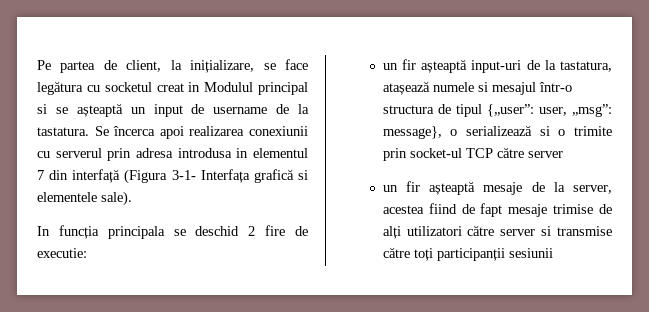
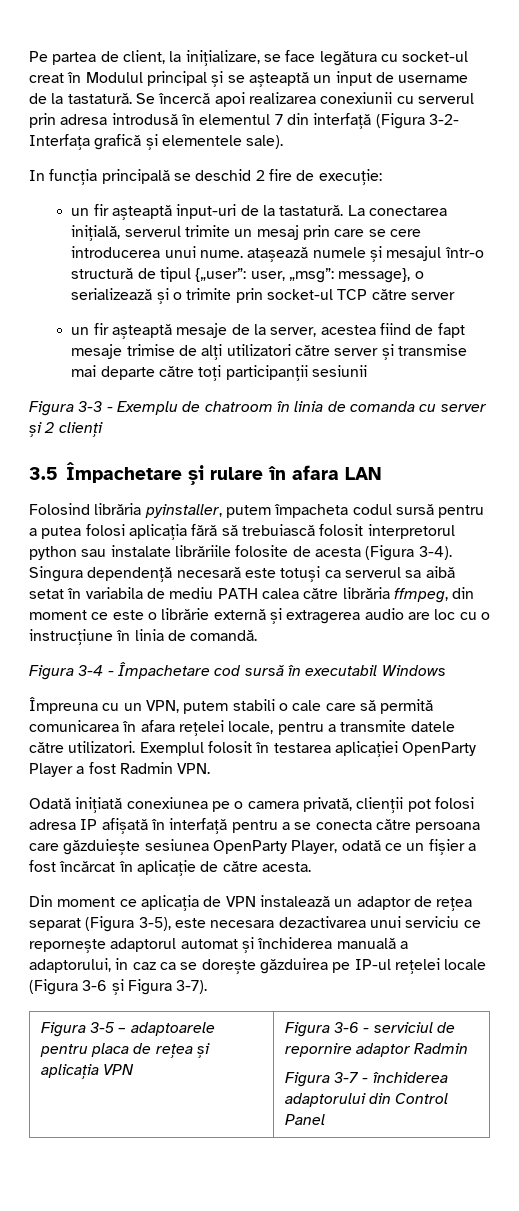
- Pe partea de client, la inițializare, se face legătura cu socketul creat in Modulul principal si se așteaptă un input de username de la tastatura. Se încerca apoi realizarea conexiunii cu serverul prin adresa introdusa in elementul 7 din interfață (Figura 3-1- Interfața grafică si elementele sale).
+ Pe partea de client, la inițializare, se face legătura cu socket-ul creat în Modulul principal și se așteaptă un input de username de la tastatură. Se încercă apoi realizarea conexiunii cu serverul prin adresa introdusă în elementul 7 din interfață (Figura 3-2- Interfața grafică și elementele sale).
- In funcția principala se deschid 2 fire de executie:
+ In funcția principală se deschid 2 fire de execuție:
- un fir așteaptă input-uri de la tastatura, atașează numele si mesajul într-o structura de tipul {„user”: user, „msg”: message}, o serializează si o trimite prin socket-ul TCP către server
+ un fir așteaptă input-uri de la tastatură. La conectarea inițială, serverul trimite un mesaj prin care se cere introducerea unui nume. atașează numele și mesajul într-o structură de tipul {„user”: user, „msg”: message}, o serializează și o trimite prin socket-ul TCP către server
- un fir așteaptă mesaje de la server, acestea fiind de fapt mesaje trimise de alți utilizatori către server si transmise către toți participanții sesiunii
+ un fir așteaptă mesaje de la server, acestea fiind de fapt mesaje trimise de alți utilizatori către server și transmise mai departe către toți participanții sesiunii
+ Figura 3-3 - Exemplu de chatroom în linia de comanda cu server și 2 clienți
+ 3.5 Împachetare și rulare în afara LAN
+ Folosind librăria pyinstaller, putem împacheta codul sursă pentru a putea folosi aplicația fără să trebuiască folosit interpretorul python sau instalate librăriile folosite de acesta (Figura 3-4). Singura dependență necesară este totuși ca serverul sa aibă setat în variabila de mediu PATH calea către librăria ffmpeg, din moment ce este o librărie externă și extragerea audio are loc cu o instrucțiune în linia de comandă.
+ Figura 3-4 - Împachetare cod sursă în executabil Windows
+ Împreuna cu un VPN, putem stabili o cale care să permită comunicarea în afara rețelei locale, pentru a transmite datele către utilizatori. Exemplul folosit în testarea aplicației OpenParty Player a fost Radmin VPN.
+ Odată inițiată conexiunea pe o camera privată, clienții pot folosi adresa IP afișată în interfață pentru a se conecta către persoana care găzduiește sesiunea OpenParty Player, odată ce un fișier a fost încărcat în aplicație de către acesta.
+ Din moment ce aplicația de VPN instalează un adaptor de rețea separat (Figura 3-5), este necesara dezactivarea unui serviciu ce repornește adaptorul automat și închiderea manuală a adaptorului, in caz ca se dorește găzduirea pe IP-ul rețelei locale (Figura 3-6 și Figura 3-7).
+ Figura 3-5 – adaptoarele pentru placa de rețea și aplicația VPN | Figura 3-6 - serviciul de repornire adaptor Radmin
+ Figura 3-7 - închiderea adaptorului din Control Panel

